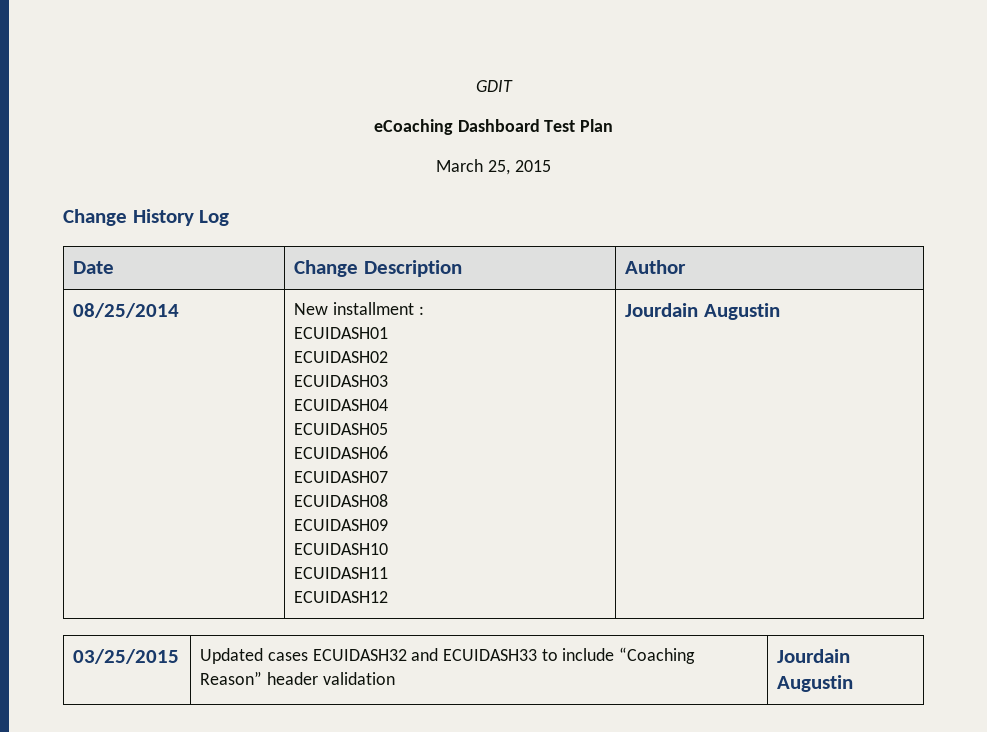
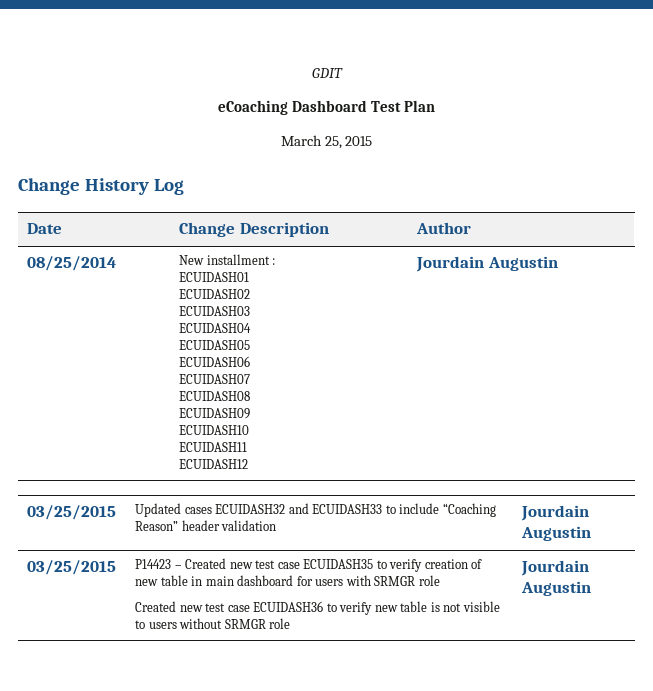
+ 03/25/2015 | P14423 – Created new test case ECUIDASH35 to verify creation of new table in main dashboard for users with SRMGR role
+ Created new test case ECUIDASH36 to verify new table is not visible to users without SRMGR role | Jourdain Augustin

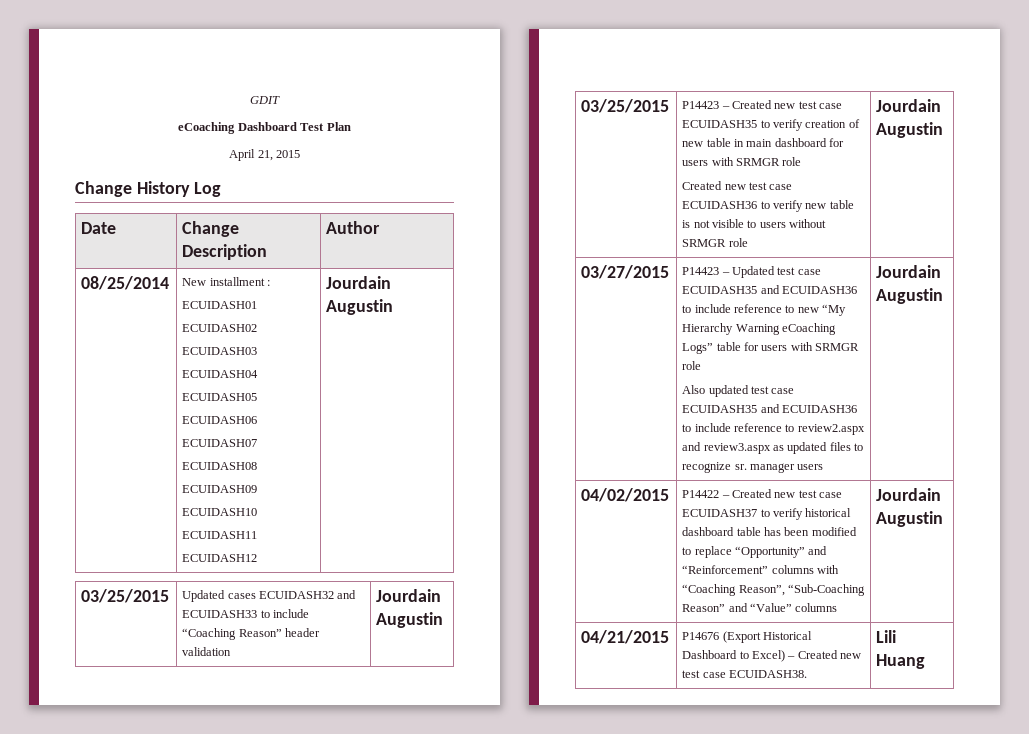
- March 25, 2015
+ April 21, 2015
+ 03/27/2015 | P14423 – Updated test case ECUIDASH35 and ECUIDASH36 to include reference to new “My Hierarchy Warning eCoaching Logs” table for users with SRMGR role
+ Also updated test case ECUIDASH35 and ECUIDASH36 to include reference to review2.aspx and review3.aspx as updated files to recognize sr. manager users | Jourdain Augustin
+ 04/02/2015 | P14422 – Created new test case ECUIDASH37 to verify historical dashboard table has been modified to replace “Opportunity” and “Reinforcement” columns with “Coaching Reason”, “Sub-Coaching Reason” and “Value” columns | Jourdain Augustin
+ 04/21/2015 | P14676 (Export Historical Dashboard to Excel) – Created new test case ECUIDASH38. | Lili Huang

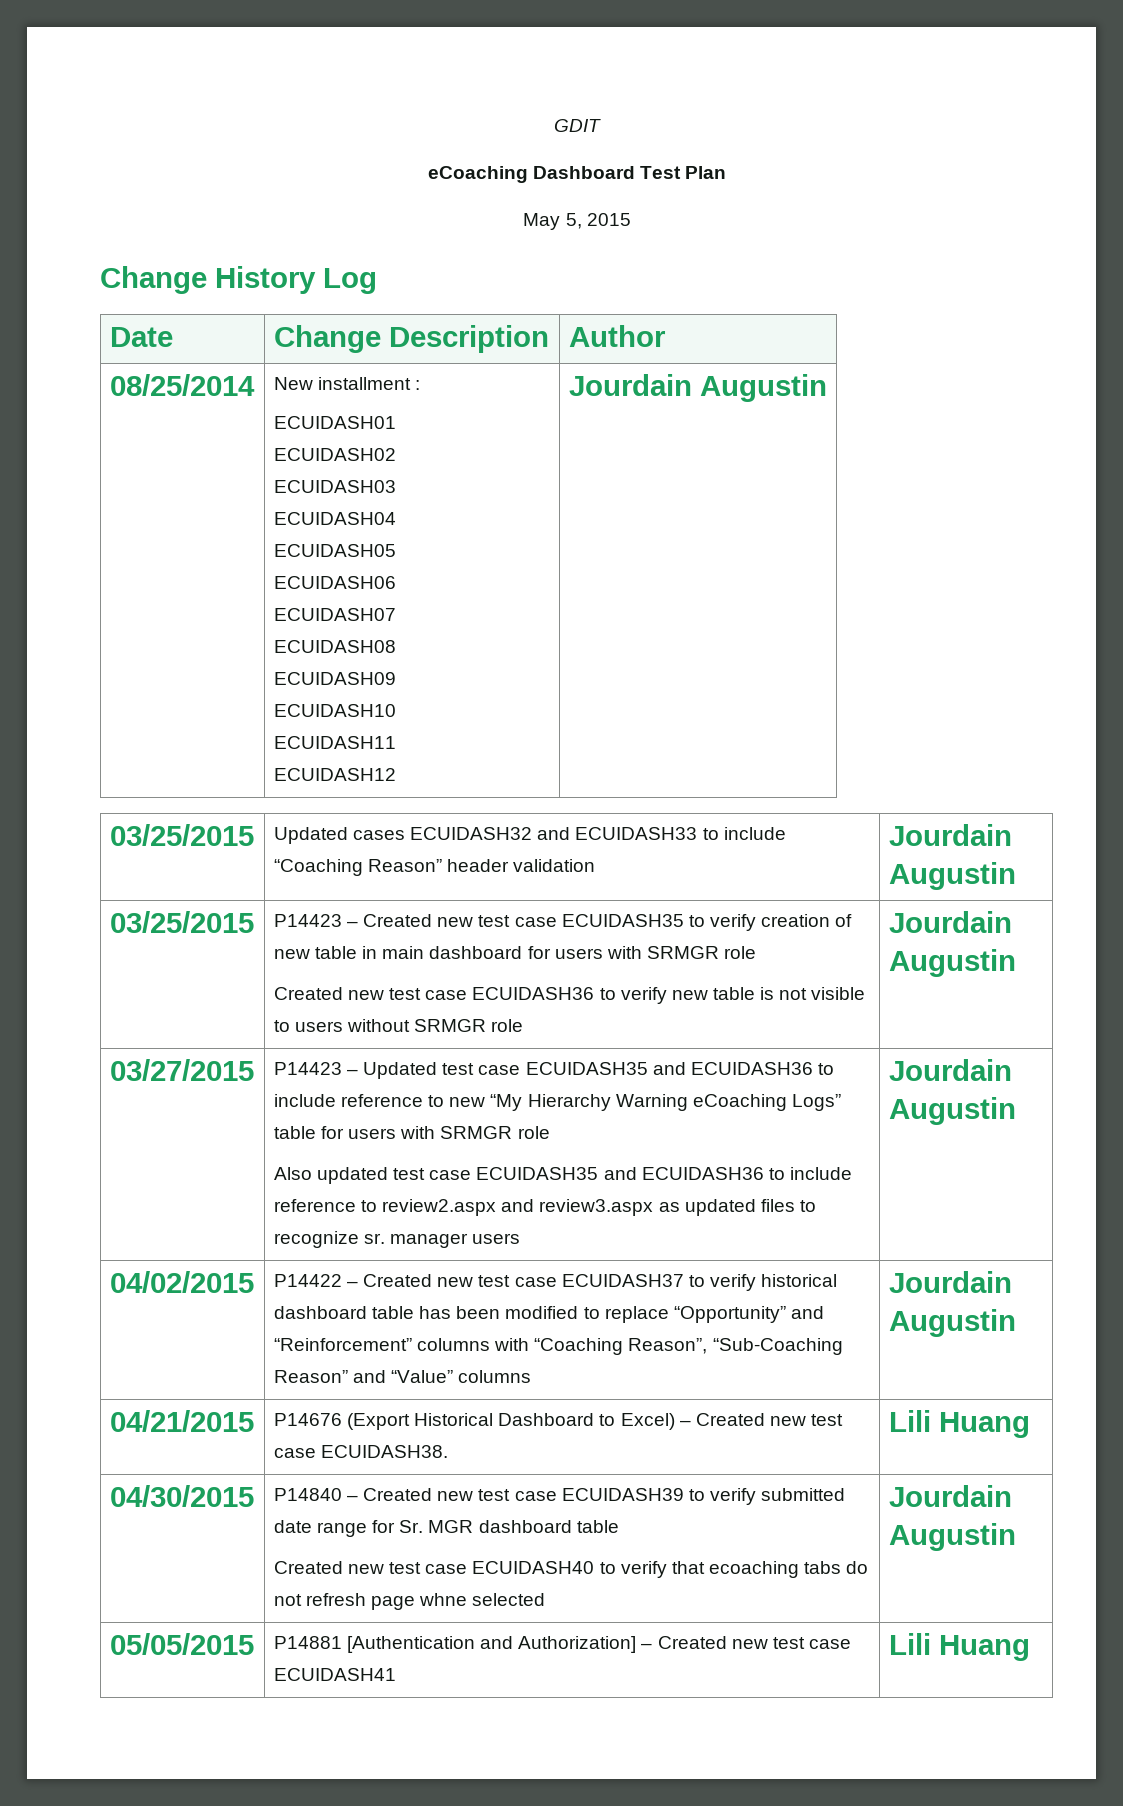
- April 21, 2015
+ May 5, 2015
+ 04/30/2015 | P14840 – Created new test case ECUIDASH39 to verify submitted date range for Sr. MGR dashboard table
+ Created new test case ECUIDASH40 to verify that ecoaching tabs do not refresh page whne selected | Jourdain Augustin
+ 05/05/2015 | P14881 [Authentication and Authorization] – Created new test case ECUIDASH41 | Lili Huang

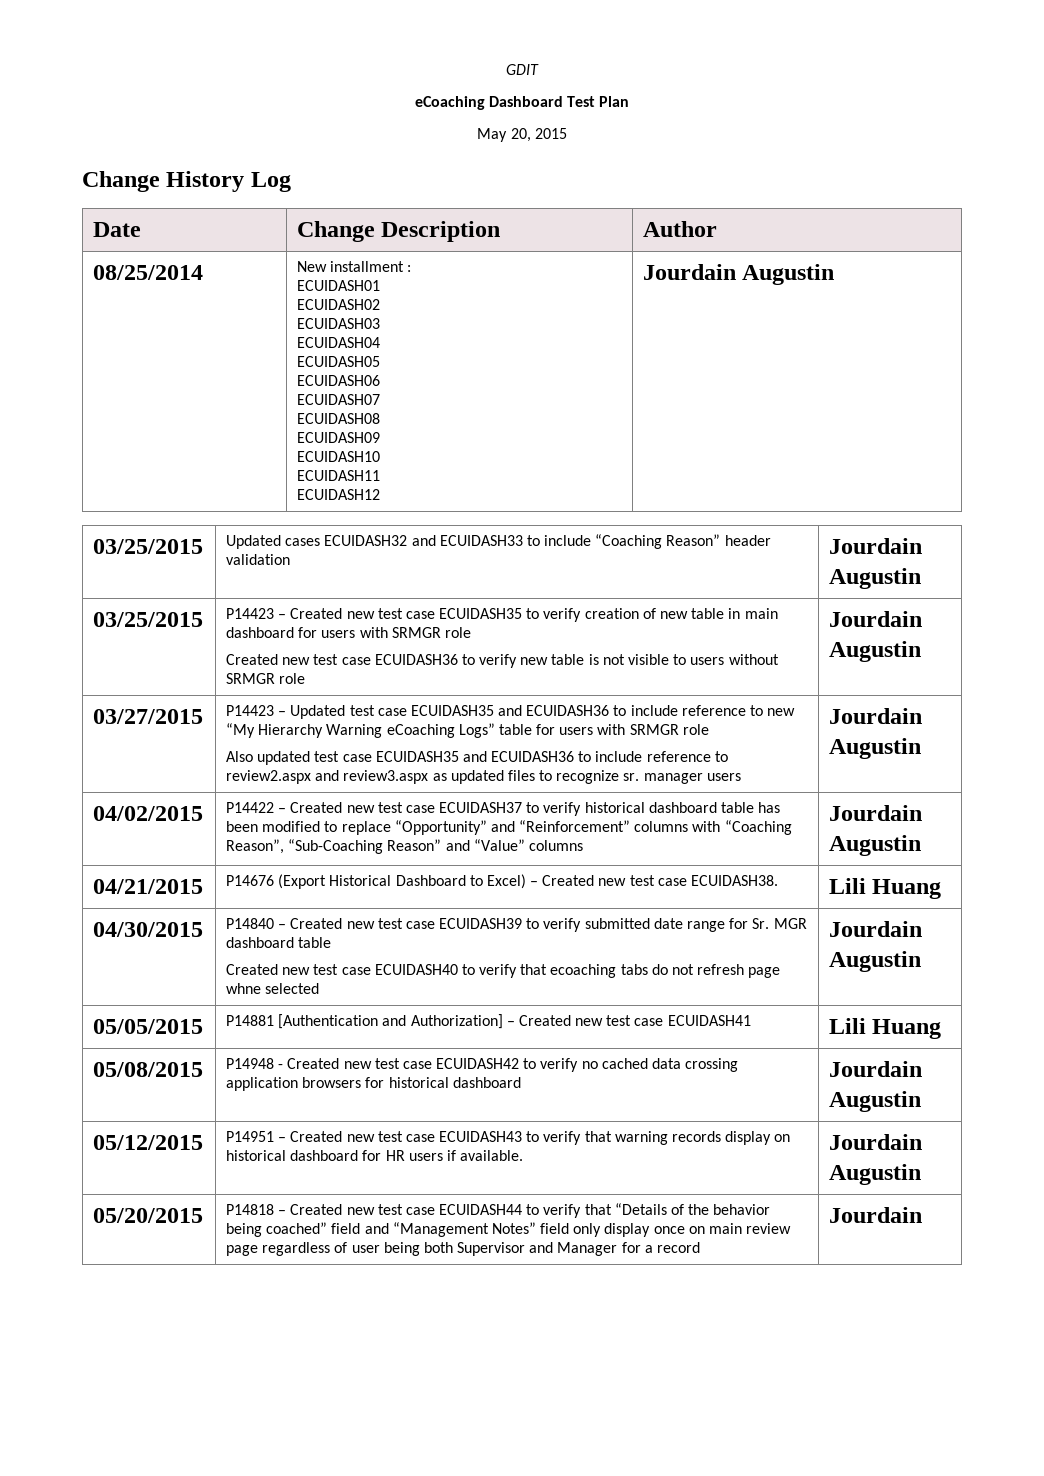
- May 5, 2015
+ May 20, 2015
+ 05/08/2015 | P14948 - Created new test case ECUIDASH42 to verify no cached data crossing application browsers for historical dashboard | Jourdain Augustin
+ 05/12/2015 | P14951 – Created new test case ECUIDASH43 to verify that warning records display on historical dashboard for HR users if available. | Jourdain Augustin
+ 05/20/2015 | P14818 – Created new test case ECUIDASH44 to verify that “Details of the behavior being coached” field and “Management Notes” field only display once on main review page regardless of user being both Supervisor and Manager for a record | Jourdain

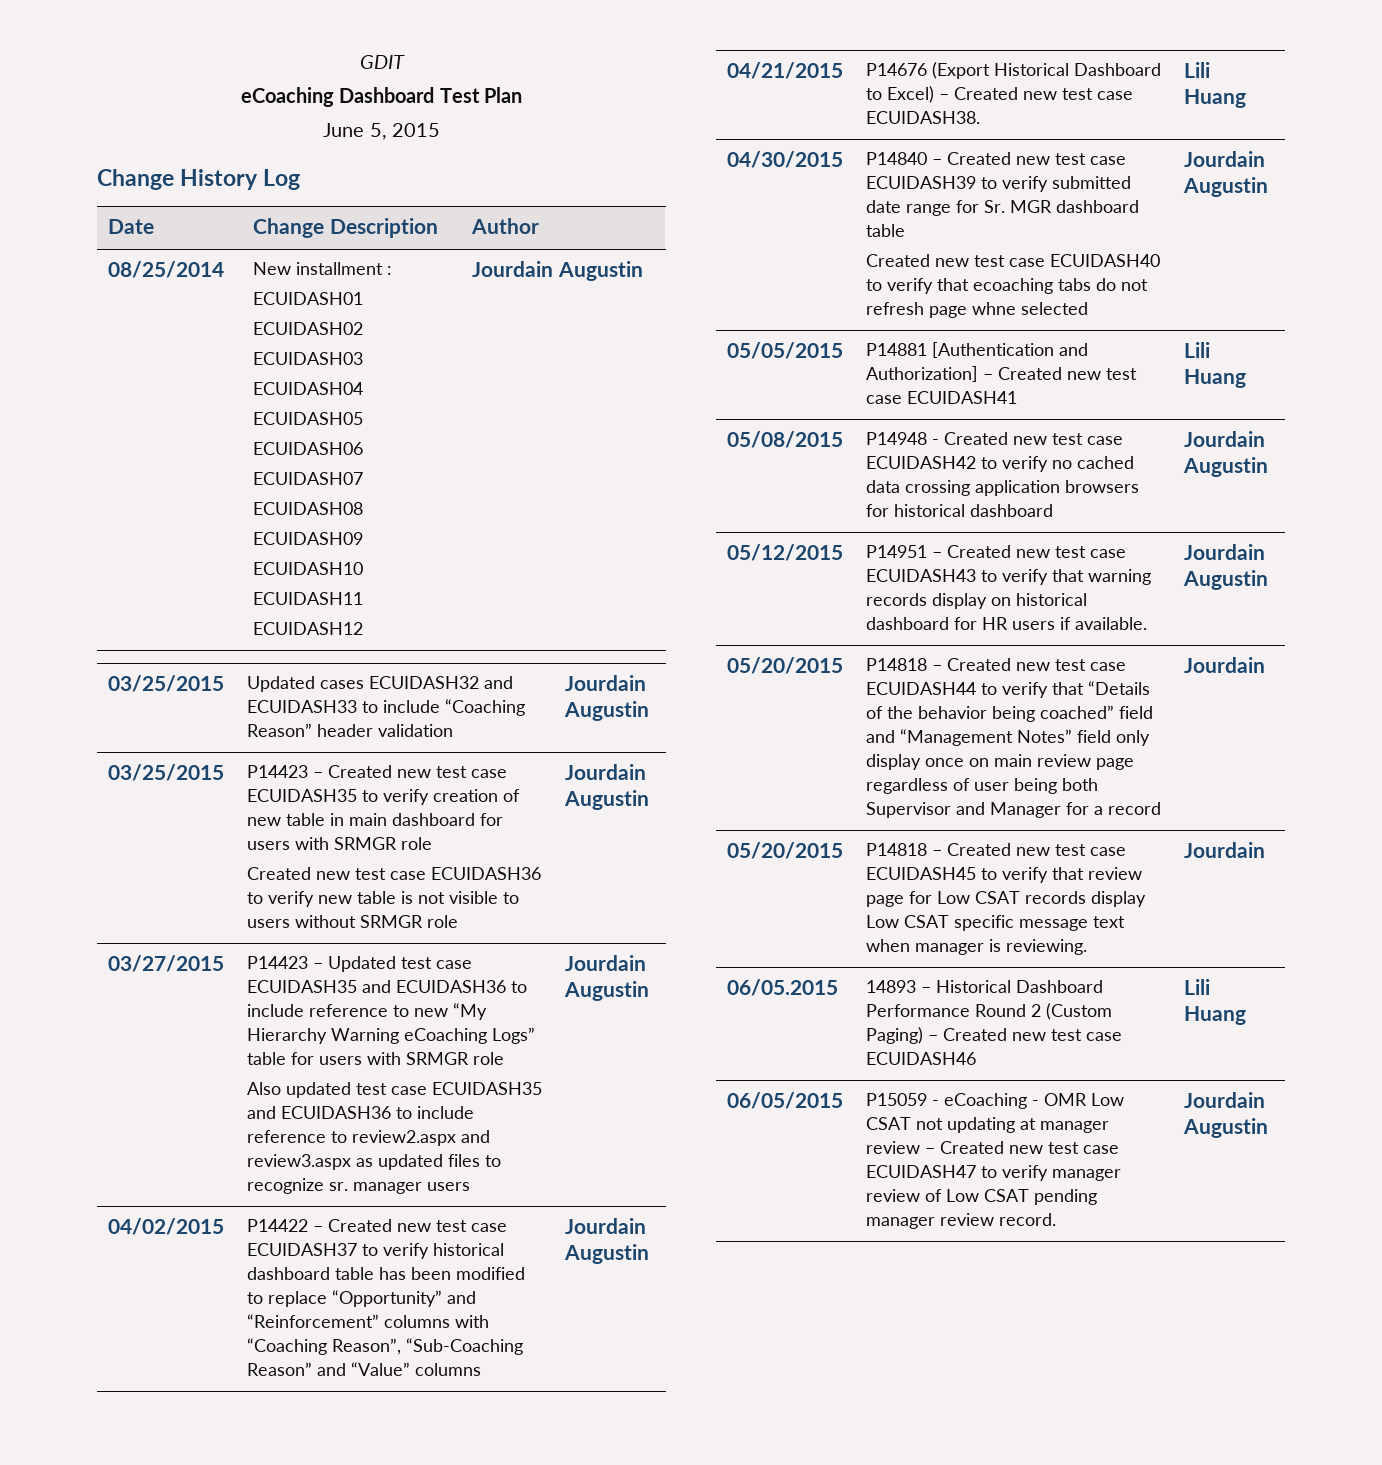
- May 20, 2015
+ June 5, 2015
+ 05/20/2015 | P14818 – Created new test case ECUIDASH45 to verify that review page for Low CSAT records display Low CSAT specific message text when manager is reviewing. | Jourdain
+ 06/05.2015 | 14893 – Historical Dashboard Performance Round 2 (Custom Paging) – Created new test case ECUIDASH46 | Lili Huang
+ 06/05/2015 | P15059 - eCoaching - OMR Low CSAT not updating at manager review – Created new test case ECUIDASH47 to verify manager review of Low CSAT pending manager review record. | Jourdain Augustin

